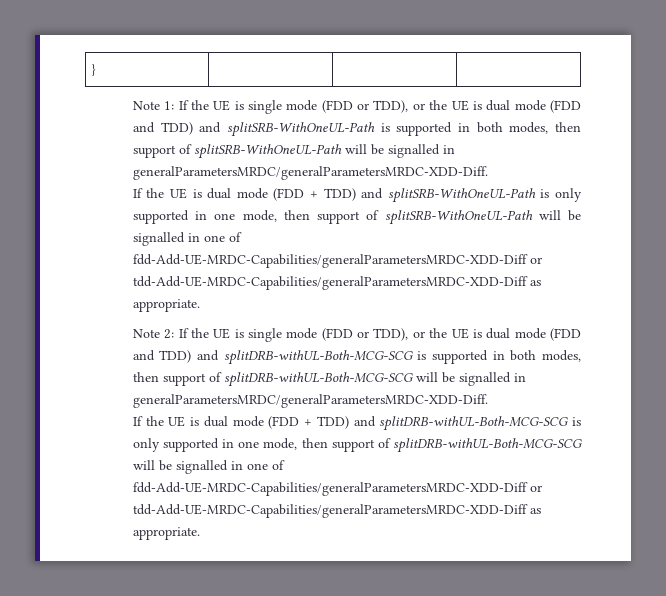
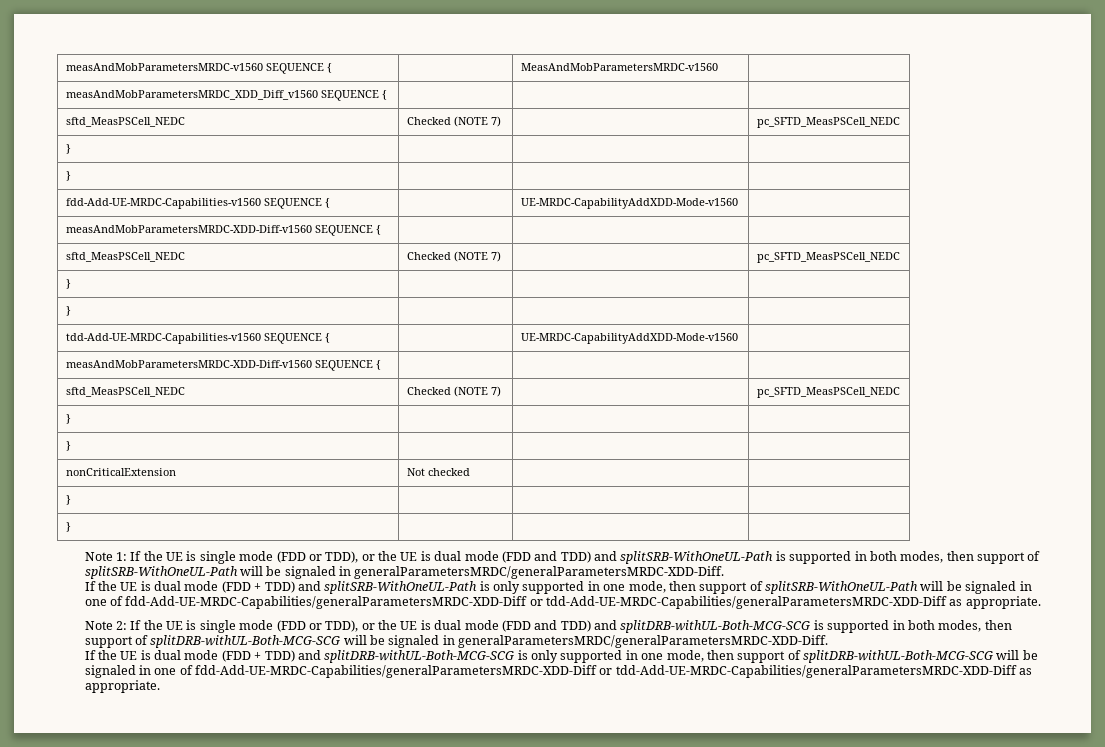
+ measAndMobParametersMRDC-v1560 SEQUENCE { | | MeasAndMobParametersMRDC-v1560 |
+ measAndMobParametersMRDC_XDD_Diff_v1560 SEQUENCE { | | |
+ sftd_MeasPSCell_NEDC | Checked (NOTE 7) | | pc_SFTD_MeasPSCell_NEDC
+ } | | |
+ } | | |
+ fdd-Add-UE-MRDC-Capabilities-v1560 SEQUENCE { | | UE-MRDC-CapabilityAddXDD-Mode-v1560 |
+ measAndMobParametersMRDC-XDD-Diff-v1560 SEQUENCE { | | |
+ sftd_MeasPSCell_NEDC | Checked (NOTE 7) | | pc_SFTD_MeasPSCell_NEDC
+ } | | |
+ } | | |
+ tdd-Add-UE-MRDC-Capabilities-v1560 SEQUENCE { | | UE-MRDC-CapabilityAddXDD-Mode-v1560 |
+ measAndMobParametersMRDC-XDD-Diff-v1560 SEQUENCE { | | |
+ sftd_MeasPSCell_NEDC | Checked (NOTE 7) | | pc_SFTD_MeasPSCell_NEDC
+ } | | |
+ } | | |
+ nonCriticalExtension | Not checked | |
+ } | | |
- Note 1: If the UE is single mode (FDD or TDD), or the UE is dual mode (FDD and TDD) and splitSRB-WithOneUL-Path is supported in both modes, then support of splitSRB-WithOneUL-Path will be signalled in generalParametersMRDC/generalParametersMRDC-XDD-Diff.
+ Note 1: If the UE is single mode (FDD or TDD), or the UE is dual mode (FDD and TDD) and splitSRB-WithOneUL-Path is supported in both modes, then support of splitSRB-WithOneUL-Path will be signaled in generalParametersMRDC/generalParametersMRDC-XDD-Diff.
- If the UE is dual mode (FDD + TDD) and splitSRB-WithOneUL-Path is only supported in one mode, then support of splitSRB-WithOneUL-Path will be signalled in one of fdd-Add-UE-MRDC-Capabilities/generalParametersMRDC-XDD-Diff or tdd-Add-UE-MRDC-Capabilities/generalParametersMRDC-XDD-Diff as appropriate.
+ If the UE is dual mode (FDD + TDD) and splitSRB-WithOneUL-Path is only supported in one mode, then support of splitSRB-WithOneUL-Path will be signaled in one of fdd-Add-UE-MRDC-Capabilities/generalParametersMRDC-XDD-Diff or tdd-Add-UE-MRDC-Capabilities/generalParametersMRDC-XDD-Diff as appropriate.
- Note 2: If the UE is single mode (FDD or TDD), or the UE is dual mode (FDD and TDD) and splitDRB-withUL-Both-MCG-SCG is supported in both modes, then support of splitDRB-withUL-Both-MCG-SCG will be signalled in generalParametersMRDC/generalParametersMRDC-XDD-Diff.
+ Note 2: If the UE is single mode (FDD or TDD), or the UE is dual mode (FDD and TDD) and splitDRB-withUL-Both-MCG-SCG is supported in both modes, then support of splitDRB-withUL-Both-MCG-SCG will be signaled in generalParametersMRDC/generalParametersMRDC-XDD-Diff.
- If the UE is dual mode (FDD + TDD) and splitDRB-withUL-Both-MCG-SCG is only supported in one mode, then support of splitDRB-withUL-Both-MCG-SCG will be signalled in one of fdd-Add-UE-MRDC-Capabilities/generalParametersMRDC-XDD-Diff or tdd-Add-UE-MRDC-Capabilities/generalParametersMRDC-XDD-Diff as appropriate.
+ If the UE is dual mode (FDD + TDD) and splitDRB-withUL-Both-MCG-SCG is only supported in one mode, then support of splitDRB-withUL-Both-MCG-SCG will be signaled in one of fdd-Add-UE-MRDC-Capabilities/generalParametersMRDC-XDD-Diff or tdd-Add-UE-MRDC-Capabilities/generalParametersMRDC-XDD-Diff as appropriate.

